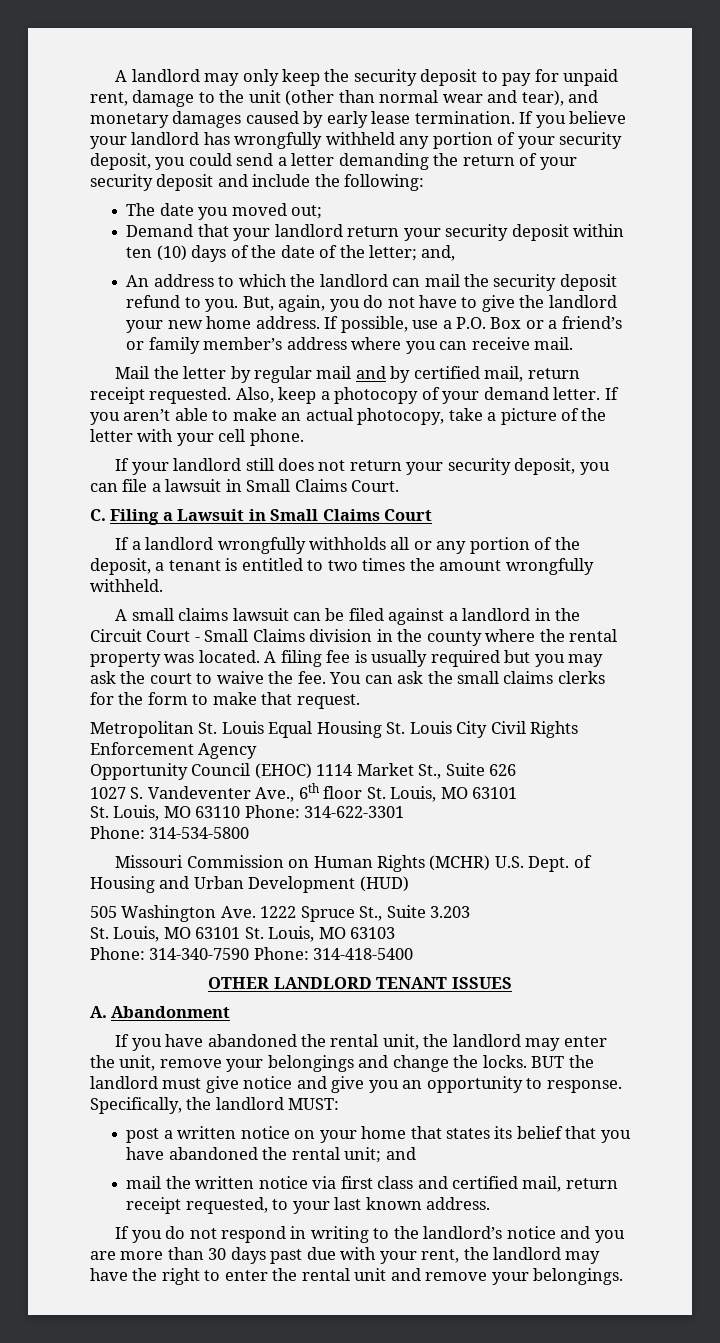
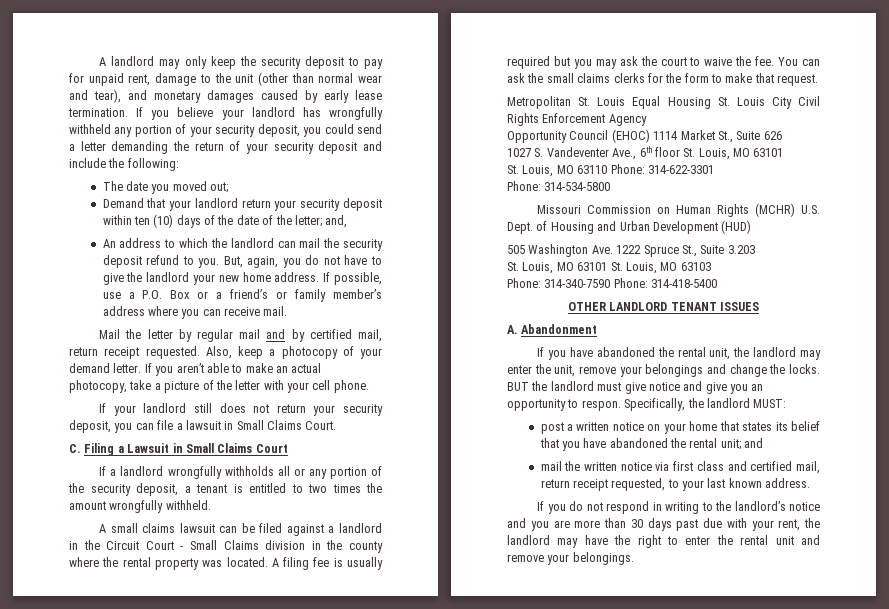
- If a landlord wrongfully withholds all or any portion of the deposit, a tenant is entitled to two times the amount wrongfully withheld.
+ If a landlord wrongfully withholds all or any portion of the security deposit, a tenant is entitled to two times the amount wrongfully withheld.
- BUT the landlord must give notice and give you an opportunity to response.
+ BUT the landlord must give notice and give you an opportunity to respon.

